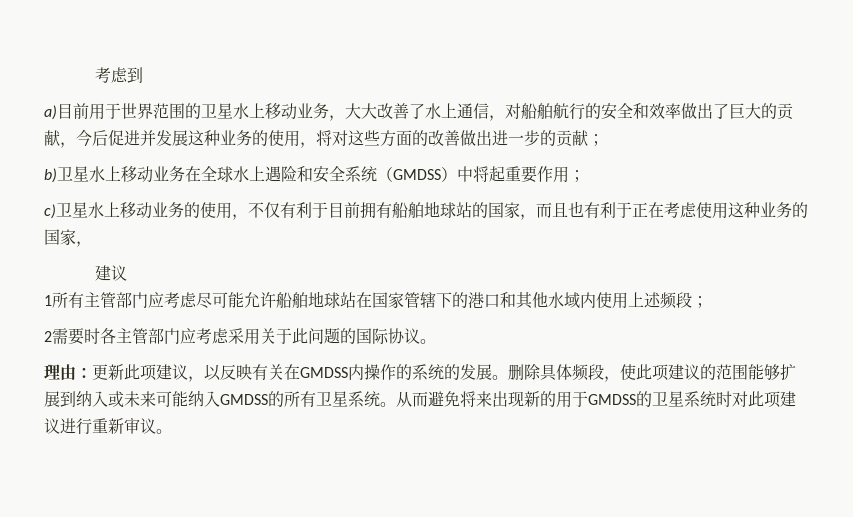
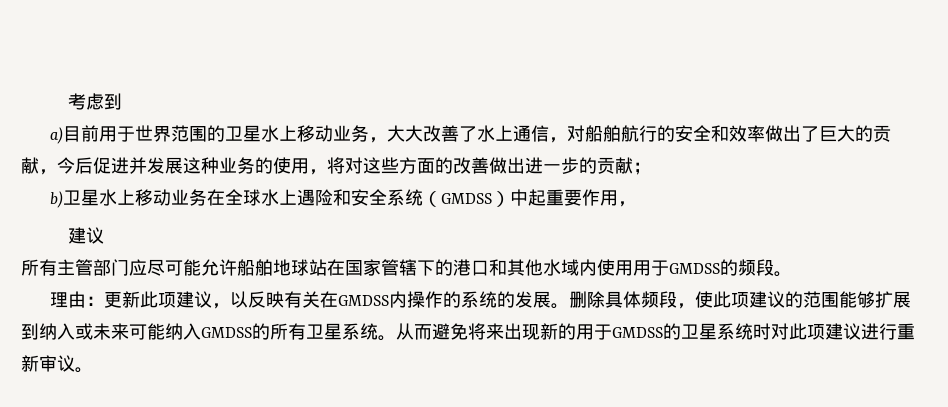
- b)卫星水上移动业务在全球水上遇险和安全系统（GMDSS）中将起重要作用；
- c)卫星水上移动业务的使用，不仅有利于目前拥有船舶地球站的国家，而且也有利于正在考虑使用这种业务的国家，
+ b)卫星水上移动业务在全球水上遇险和安全系统（GMDSS）中起重要作用，
- 1所有主管部门应考虑尽可能允许船舶地球站在国家管辖下的港口和其他水域内使用上述频段；
- 2需要时各主管部门应考虑采用关于此问题的国际协议。
+ 所有主管部门应尽可能允许船舶地球站在国家管辖下的港口和其他水域内使用用于GMDSS的频段。

